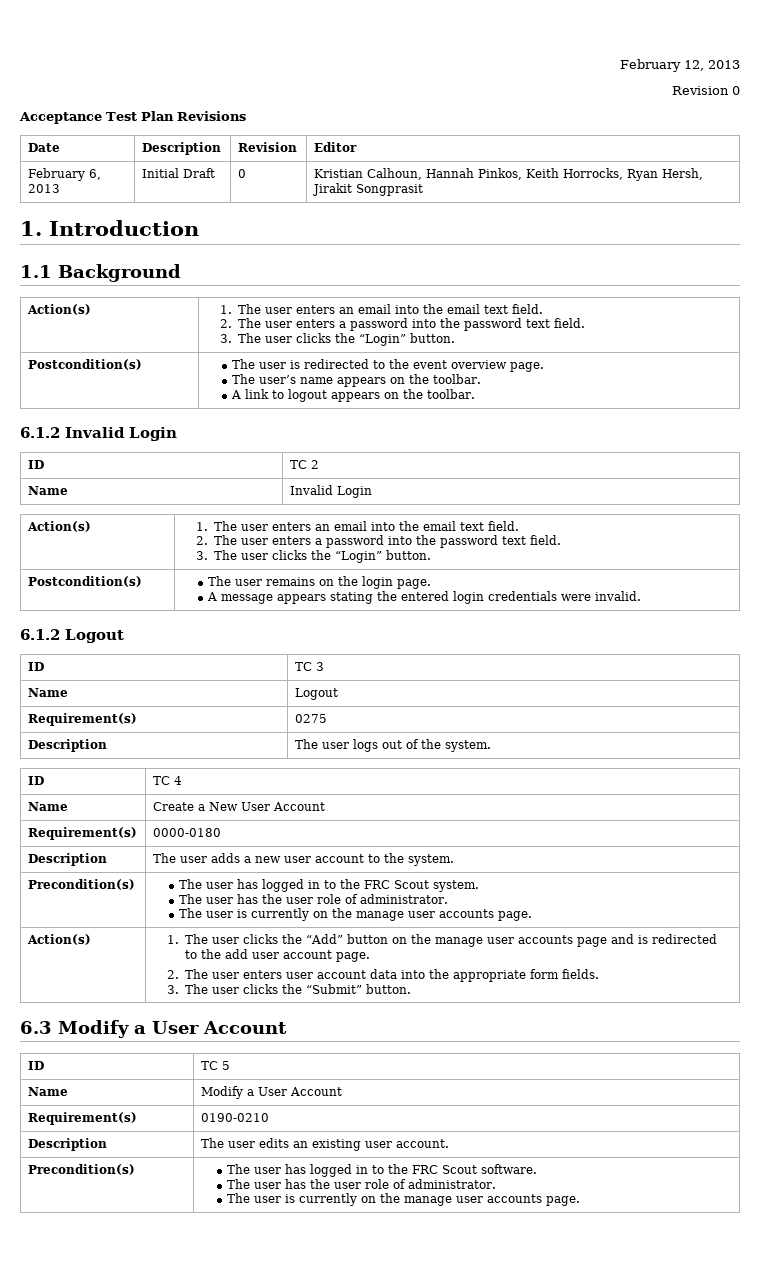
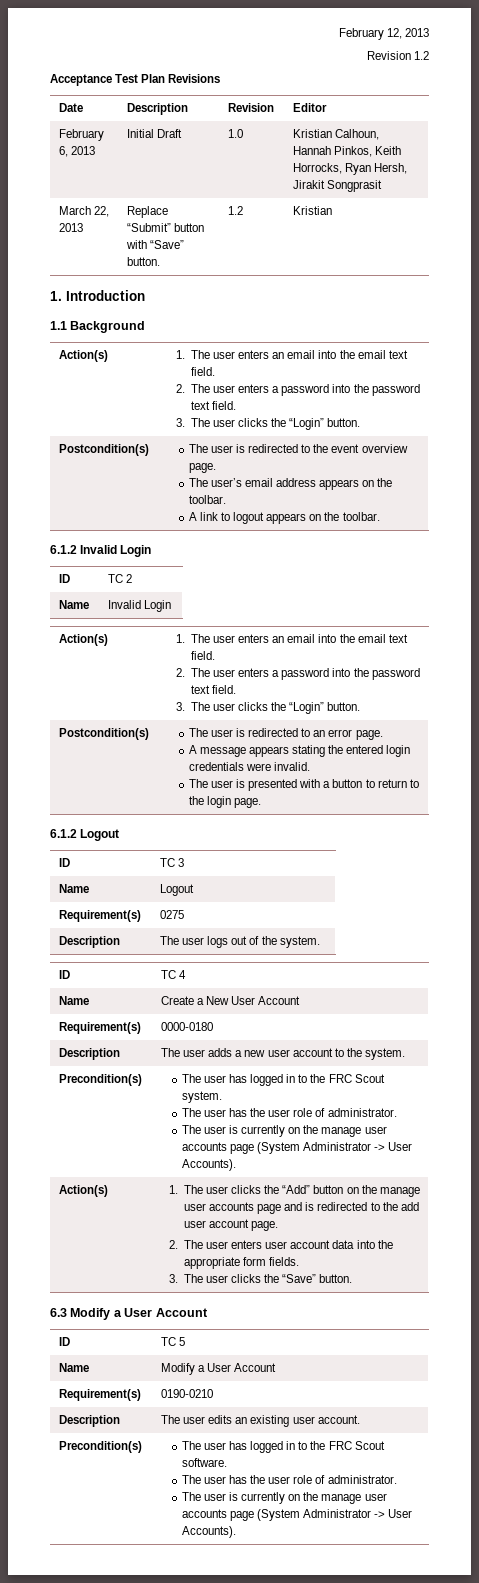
- Revision 0
+ Revision 1.2
- February 6, 2013 | Initial Draft | 0 | Kristian Calhoun, Hannah Pinkos, Keith Horrocks, Ryan Hersh, Jirakit Songprasit
+ February 6, 2013 | Initial Draft | 1.0 | Kristian Calhoun, Hannah Pinkos, Keith Horrocks, Ryan Hersh, Jirakit Songprasit
+ March 22, 2013 | Replace “Submit” button with “Save” button. | 1.2 | Kristian
  Postcondition(s) | The user is redirected to the event overview page.
- The user’s name appears on the toolbar.
+ The user’s email address appears on the toolbar.
- Postcondition(s) | The user remains on the login page.
+ Postcondition(s) | The user is redirected to an error page.
  A message appears stating the entered login credentials were invalid.
+ The user is presented with a button to return to the login page.
  Precondition(s) | The user has logged in to the FRC Scout system.
  The user has the user role of administrator.
- The user is currently on the manage user accounts page.
+ The user is currently on the manage user accounts page (System Administrator -> User Accounts).
- 3. The user clicks the “Submit” button.
+ 3. The user clicks the “Save” button.
  Precondition(s) | The user has logged in to the FRC Scout software.
  The user has the user role of administrator.
- The user is currently on the manage user accounts page.
+ The user is currently on the manage user accounts page (System Administrator -> User Accounts).

